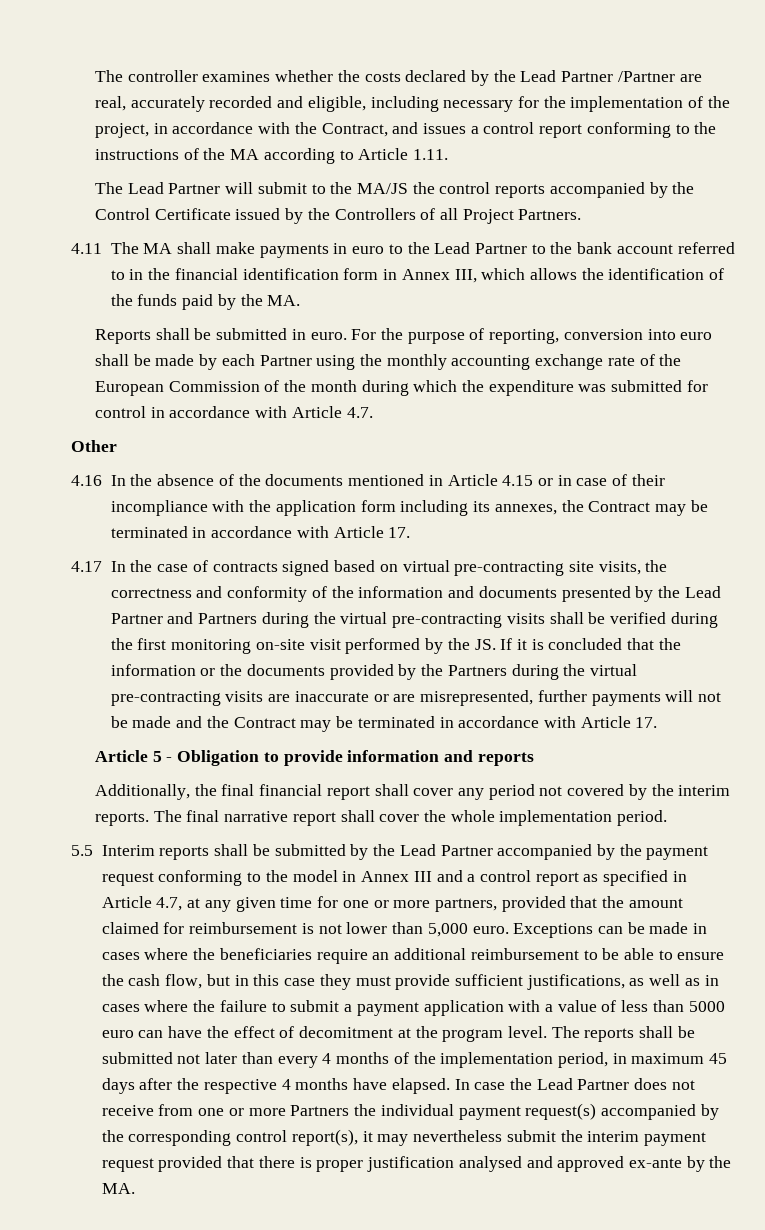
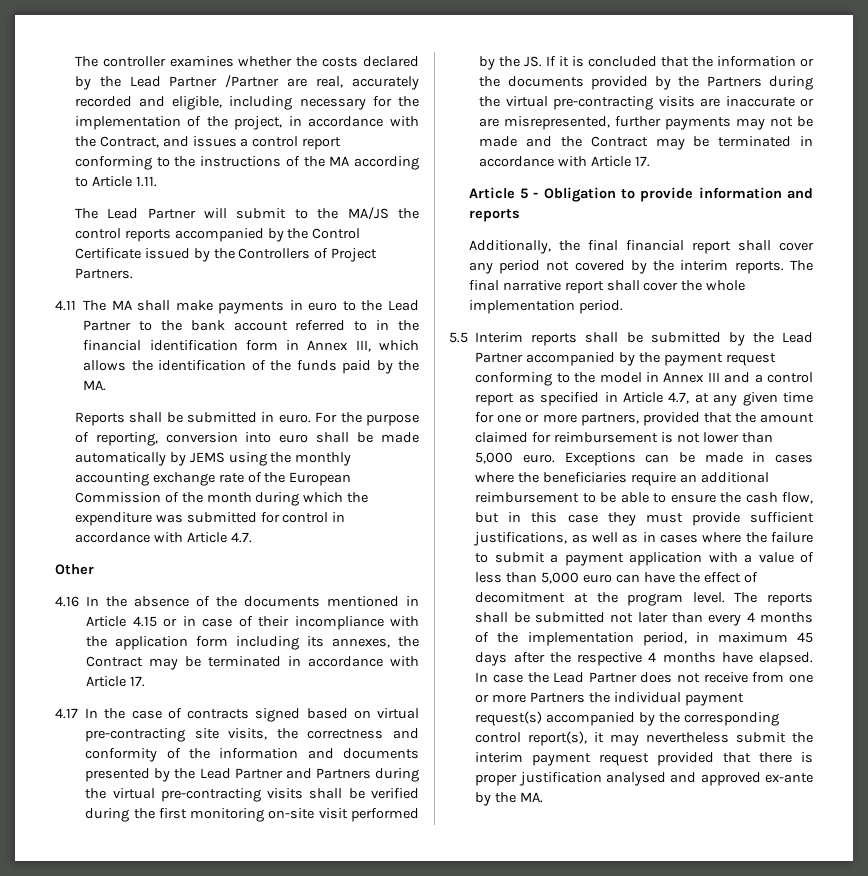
- The Lead Partner will submit to the MA/JS the control reports accompanied by the Control Certificate issued by the Controllers of all Project Partners.
+ The Lead Partner will submit to the MA/JS the control reports accompanied by the Control Certificate issued by the Controllers of Project Partners.
- For the purpose of reporting, conversion into euro shall be made by each Partner using the monthly accounting exchange rate of the European Commission of the month during which the expenditure was submitted for control in accordance with Article 4.7.
+ For the purpose of reporting, conversion into euro shall be made automatically by JEMS using the monthly accounting exchange rate of the European Commission of the month during which the expenditure was submitted for control in accordance with Article 4.7.
- 4.17 In the case of contracts signed based on virtual pre-contracting site visits, the correctness and conformity of the information and documents presented by the Lead Partner and Partners during the virtual pre-contracting visits shall be verified during the first monitoring on-site visit performed by the JS. If it is concluded that the information or the documents provided by the Partners during the virtual pre-contracting visits are inaccurate or are misrepresented, further payments will not be made and the Contract may be terminated in accordance with Article 17.
+ 4.17 In the case of contracts signed based on virtual pre-contracting site visits, the correctness and conformity of the information and documents presented by the Lead Partner and Partners during the virtual pre-contracting visits shall be verified during the first monitoring on-site visit performed by the JS. If it is concluded that the information or the documents provided by the Partners during the virtual pre-contracting visits are inaccurate or are misrepresented, further payments may not be made and the Contract may be terminated in accordance with Article 17.
- Exceptions can be made in cases where the beneficiaries require an additional reimbursement to be able to ensure the cash flow, but in this case they must provide sufficient justifications, as well as in cases where the failure to submit a payment application with a value of less than 5000 euro can have the effect of decomitment at the program level.
+ Exceptions can be made in cases where the beneficiaries require an additional reimbursement to be able to ensure the cash flow, but in this case they must provide sufficient justifications, as well as in cases where the failure to submit a payment application with a value of less than 5,000 euro can have the effect of decomitment at the program level.

